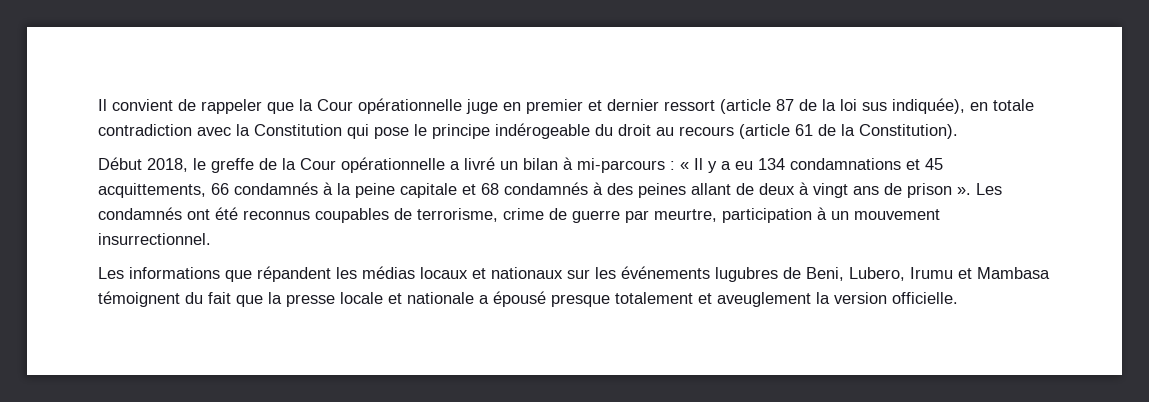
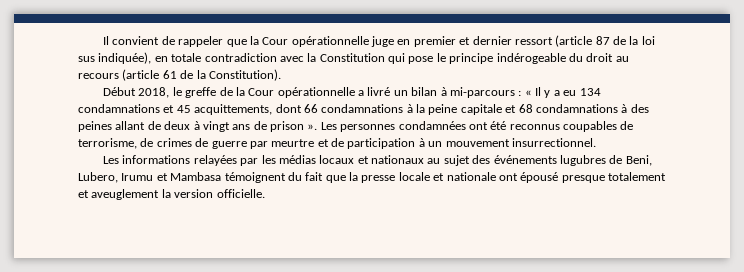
- Début 2018, le greffe de la Cour opérationnelle a livré un bilan à mi-parcours : « Il y a eu 134 condamnations et 45 acquittements, 66 condamnés à la peine capitale et 68 condamnés à des peines allant de deux à vingt ans de prison ».
+ Début 2018, le greffe de la Cour opérationnelle a livré un bilan à mi-parcours : « Il y a eu 134 condamnations et 45 acquittements, dont 66 condamnations à la peine capitale et 68 condamnations à des peines allant de deux à vingt ans de prison ».
- Les condamnés ont été reconnus coupables de terrorisme, crime de guerre par meurtre, participation à un mouvement insurrectionnel.
+ Les personnes condamnées ont été reconnus coupables de terrorisme, de crimes de guerre par meurtre et de participation à un mouvement insurrectionnel.
- Les informations que répandent les médias locaux et nationaux sur les événements lugubres de Beni, Lubero, Irumu et Mambasa témoignent du fait que la presse locale et nationale a épousé presque totalement et aveuglement la version officielle.
+ Les informations relayées par les médias locaux et nationaux au sujet des événements lugubres de Beni, Lubero, Irumu et Mambasa témoignent du fait que la presse locale et nationale ont épousé presque totalement et aveuglement la version officielle.

